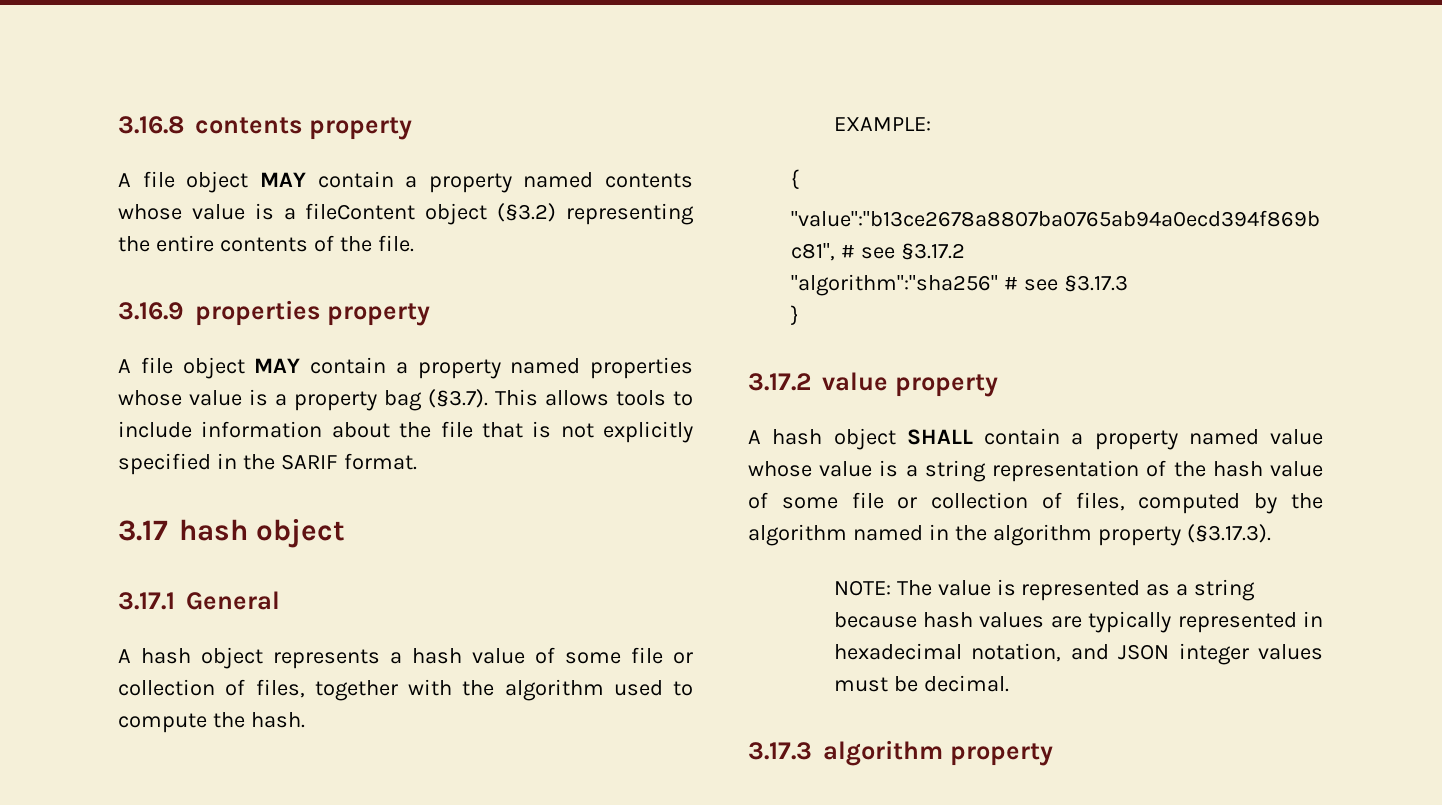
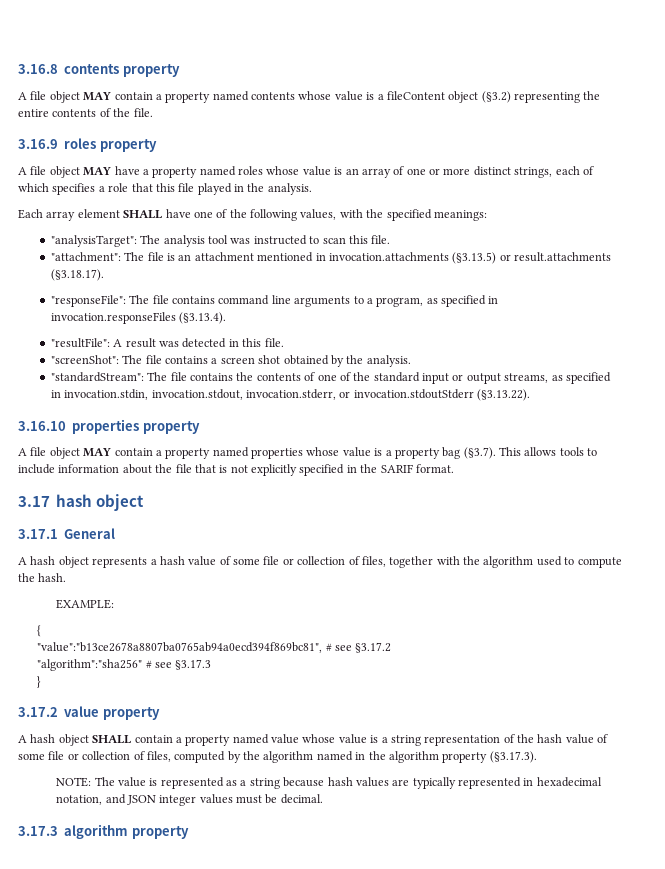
- 3.16.9 properties property
+ 3.16.9 roles property
+ A file object MAY have a property named roles whose value is an array of one or more distinct strings, each of which specifies a role that this file played in the analysis.
+ Each array element SHALL have one of the following values, with the specified meanings:
+ "analysisTarget": The analysis tool was instructed to scan this file.
+ "attachment": The file is an attachment mentioned in invocation.attachments (§3.13.5) or result.attachments (§3.18.17).
+ "responseFile": The file contains command line arguments to a program, as specified in invocation.responseFiles (§3.13.4).
+ "resultFile": A result was detected in this file.
+ "screenShot": The file contains a screen shot obtained by the analysis.
+ "standardStream": The file contains the contents of one of the standard input or output streams, as specified in invocation.stdin, invocation.stdout, invocation.stderr, or invocation.stdoutStderr (§3.13.22).
+ 3.16.10 properties property

